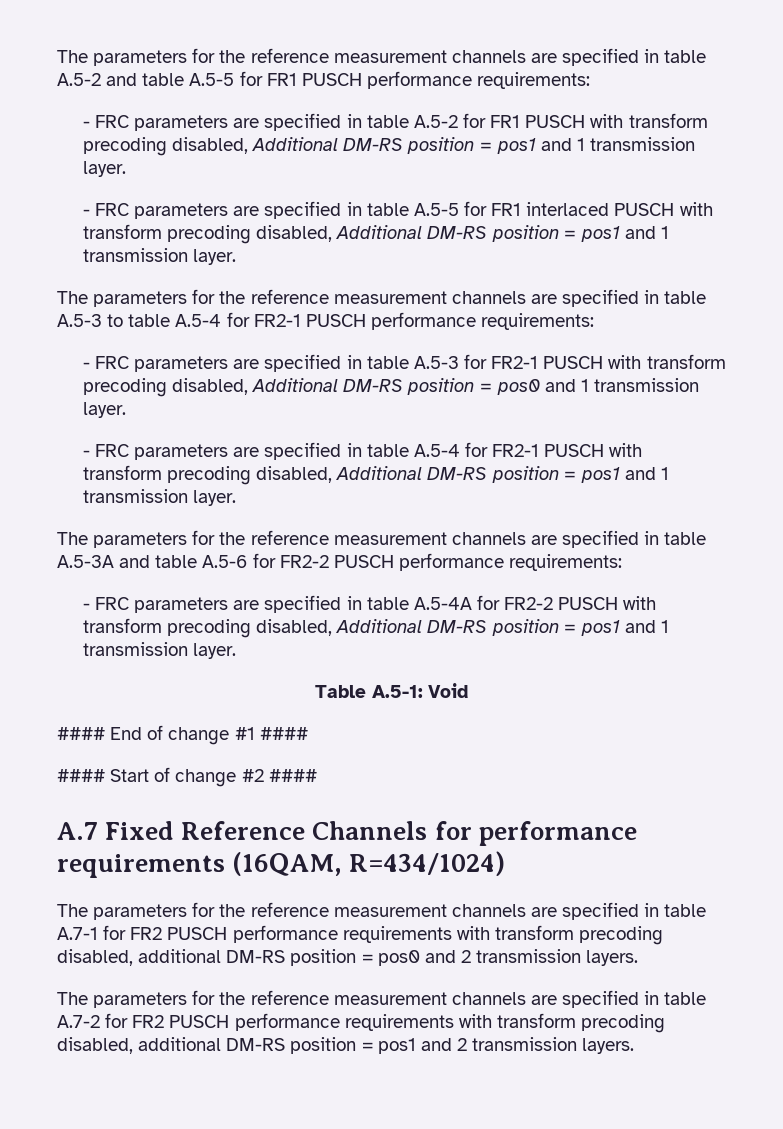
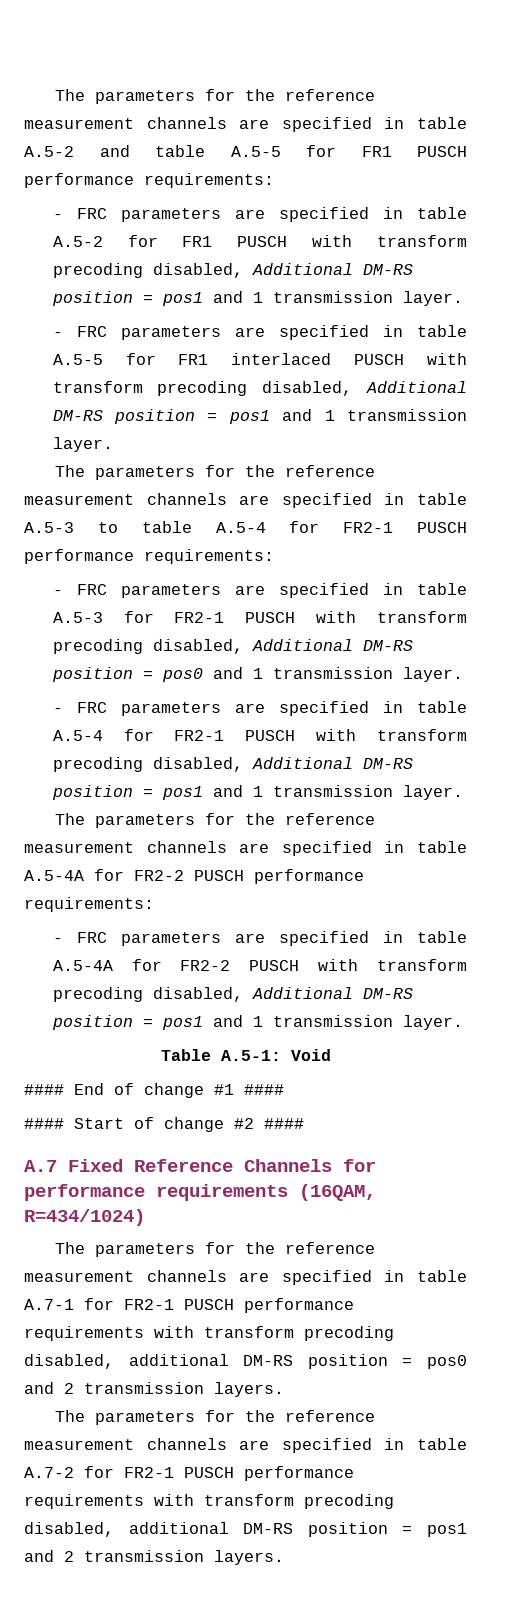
- The parameters for the reference measurement channels are specified in table A.5-3A and table A.5-6 for FR2-2 PUSCH performance requirements:
+ The parameters for the reference measurement channels are specified in table A.5-4A for FR2-2 PUSCH performance requirements:
- The parameters for the reference measurement channels are specified in table A.7-1 for FR2 PUSCH performance requirements with transform precoding disabled, additional DM-RS position = pos0 and 2 transmission layers.
+ The parameters for the reference measurement channels are specified in table A.7-1 for FR2-1 PUSCH performance requirements with transform precoding disabled, additional DM-RS position = pos0 and 2 transmission layers.
- The parameters for the reference measurement channels are specified in table A.7-2 for FR2 PUSCH performance requirements with transform precoding disabled, additional DM-RS position = pos1 and 2 transmission layers.
+ The parameters for the reference measurement channels are specified in table A.7-2 for FR2-1 PUSCH performance requirements with transform precoding disabled, additional DM-RS position = pos1 and 2 transmission layers.

